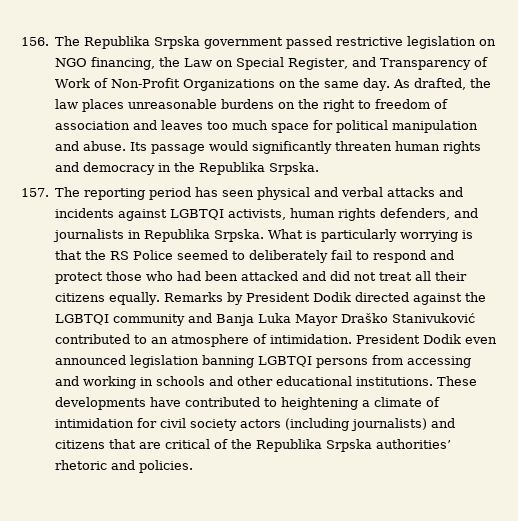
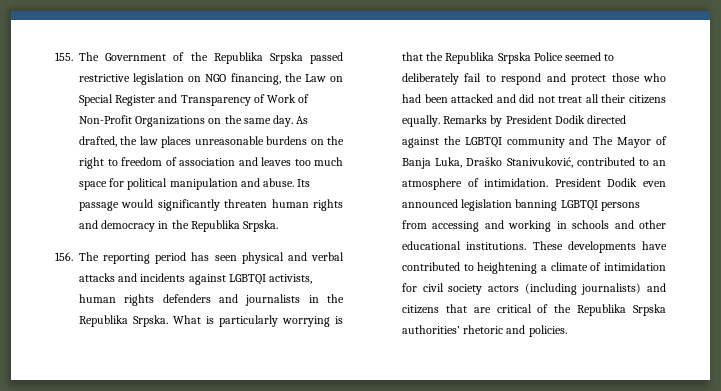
- 156. The Republika Srpska government passed restrictive legislation on NGO financing, the Law on Special Register, and Transparency of Work of Non-Profit Organizations on the same day.
+ 155. The Government of the Republika Srpska passed restrictive legislation on NGO financing, the Law on Special Register and Transparency of Work of Non-Profit Organizations on the same day.
- 157. The reporting period has seen physical and verbal attacks and incidents against LGBTQI activists, human rights defenders, and journalists in Republika Srpska.
+ 156. The reporting period has seen physical and verbal attacks and incidents against LGBTQI activists, human rights defenders and journalists in the Republika Srpska.
- What is particularly worrying is that the RS Police seemed to deliberately fail to respond and protect those who had been attacked and did not treat all their citizens equally.
+ What is particularly worrying is that the Republika Srpska Police seemed to deliberately fail to respond and protect those who had been attacked and did not treat all their citizens equally.
- Remarks by President Dodik directed against the LGBTQI community and Banja Luka Mayor Draško Stanivuković contributed to an atmosphere of intimidation.
+ Remarks by President Dodik directed against the LGBTQI community and The Mayor of Banja Luka, Draško Stanivuković, contributed to an atmosphere of intimidation.

